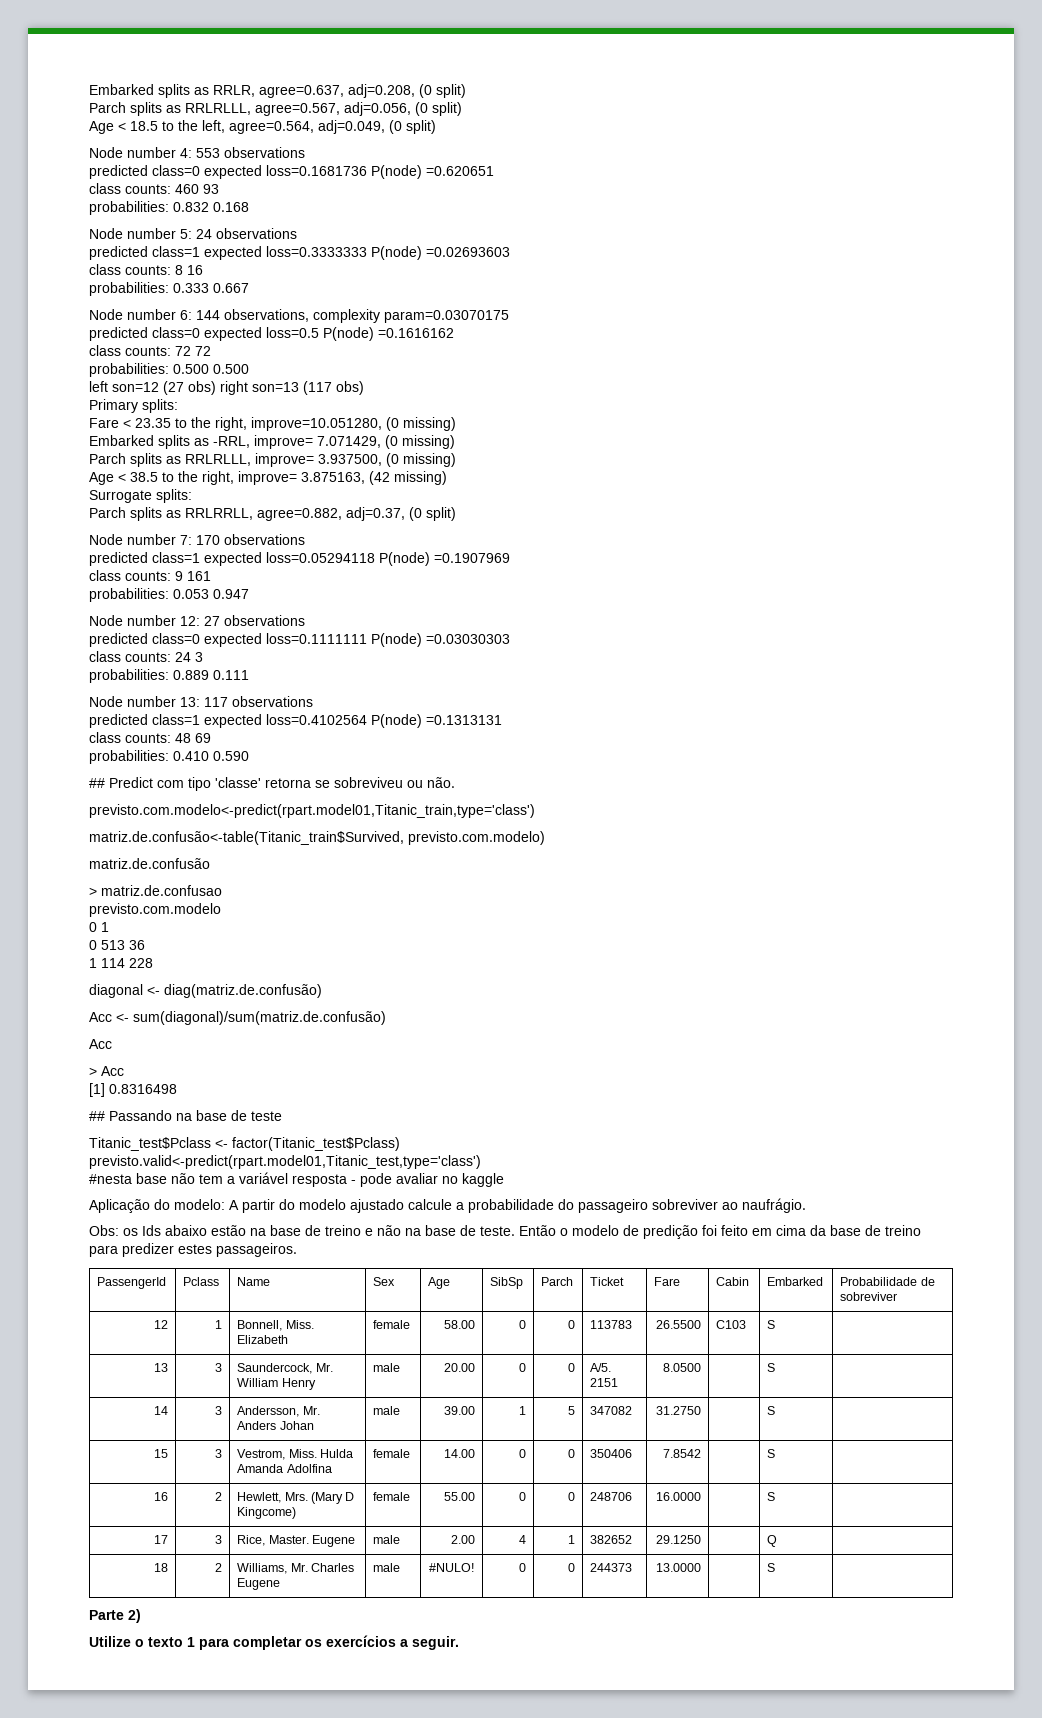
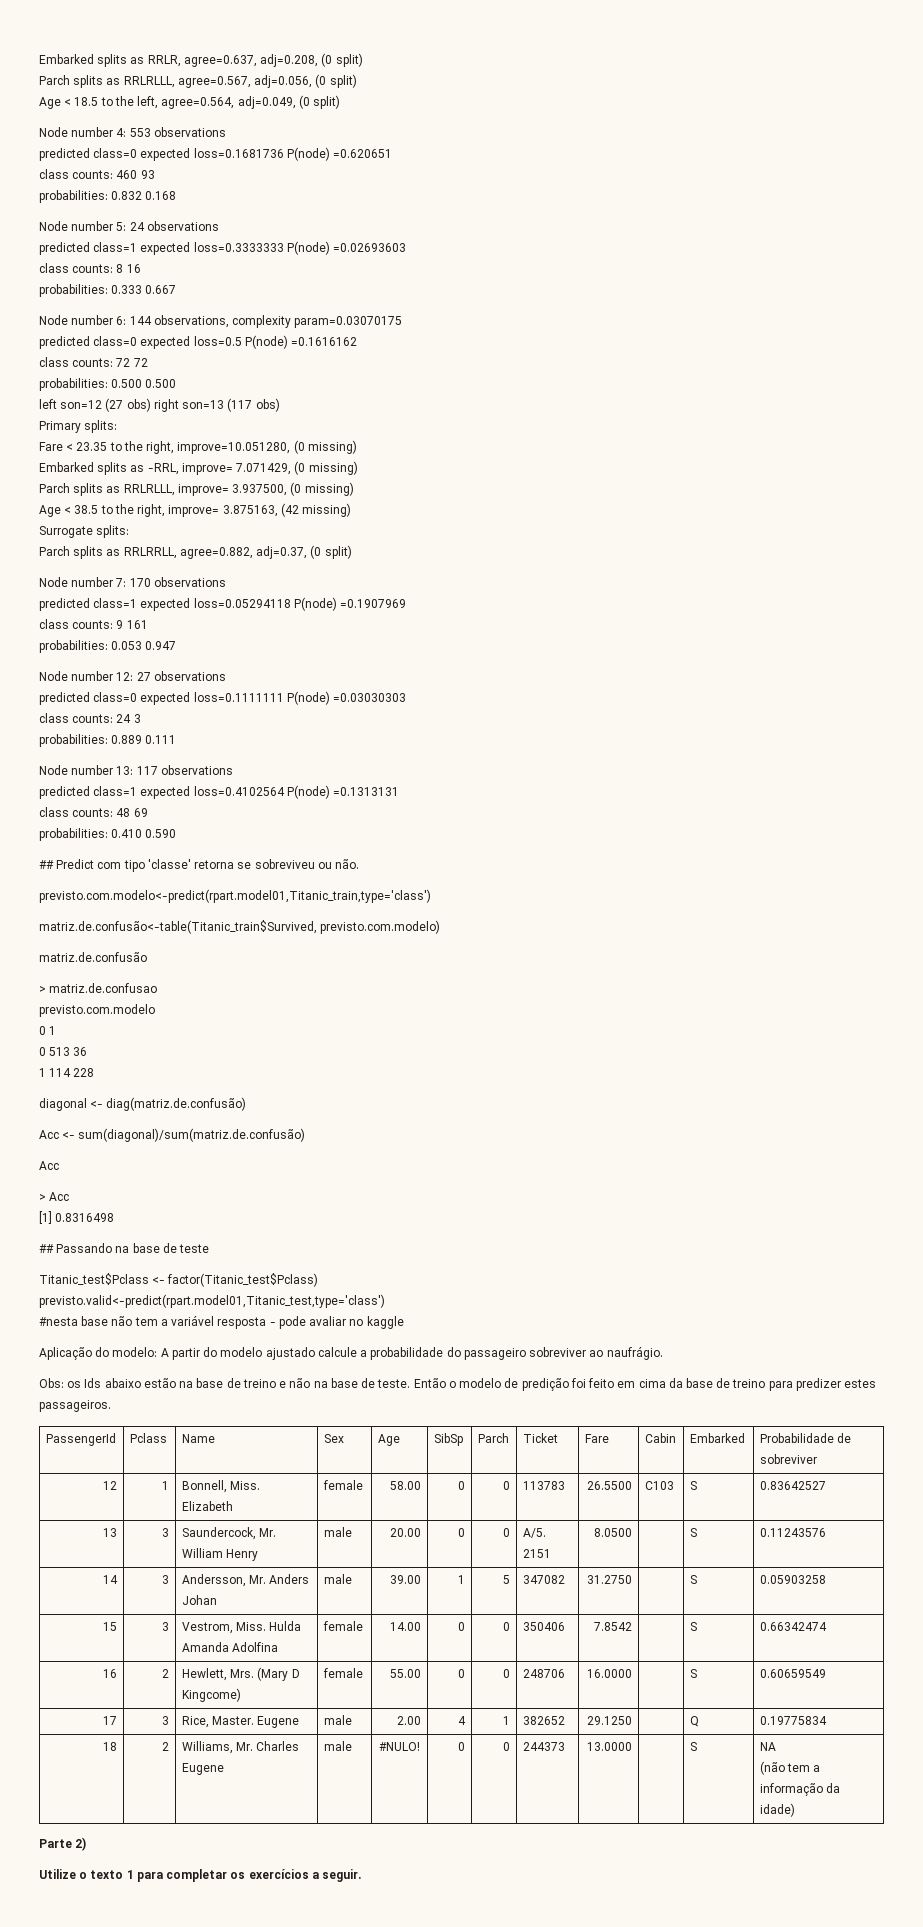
- 12 | 1 | Bonnell, Miss. Elizabeth | female | 58.00 | 0 | 0 | 113783 | 26.5500 | C103 | S |
+ 12 | 1 | Bonnell, Miss. Elizabeth | female | 58.00 | 0 | 0 | 113783 | 26.5500 | C103 | S | 0.83642527
- 13 | 3 | Saundercock, Mr. William Henry | male | 20.00 | 0 | 0 | A/5. 2151 | 8.0500 | | S |
+ 13 | 3 | Saundercock, Mr. William Henry | male | 20.00 | 0 | 0 | A/5. 2151 | 8.0500 | | S | 0.11243576
- 14 | 3 | Andersson, Mr. Anders Johan | male | 39.00 | 1 | 5 | 347082 | 31.2750 | | S |
+ 14 | 3 | Andersson, Mr. Anders Johan | male | 39.00 | 1 | 5 | 347082 | 31.2750 | | S | 0.05903258
- 15 | 3 | Vestrom, Miss. Hulda Amanda Adolfina | female | 14.00 | 0 | 0 | 350406 | 7.8542 | | S |
+ 15 | 3 | Vestrom, Miss. Hulda Amanda Adolfina | female | 14.00 | 0 | 0 | 350406 | 7.8542 | | S | 0.66342474
- 16 | 2 | Hewlett, Mrs. (Mary D Kingcome) | female | 55.00 | 0 | 0 | 248706 | 16.0000 | | S |
+ 16 | 2 | Hewlett, Mrs. (Mary D Kingcome) | female | 55.00 | 0 | 0 | 248706 | 16.0000 | | S | 0.60659549
- 17 | 3 | Rice, Master. Eugene | male | 2.00 | 4 | 1 | 382652 | 29.1250 | | Q |
+ 17 | 3 | Rice, Master. Eugene | male | 2.00 | 4 | 1 | 382652 | 29.1250 | | Q | 0.19775834
- 18 | 2 | Williams, Mr. Charles Eugene | male | #NULO! | 0 | 0 | 244373 | 13.0000 | | S |
+ 18 | 2 | Williams, Mr. Charles Eugene | male | #NULO! | 0 | 0 | 244373 | 13.0000 | | S | NA
+ (não tem a informação da idade)

